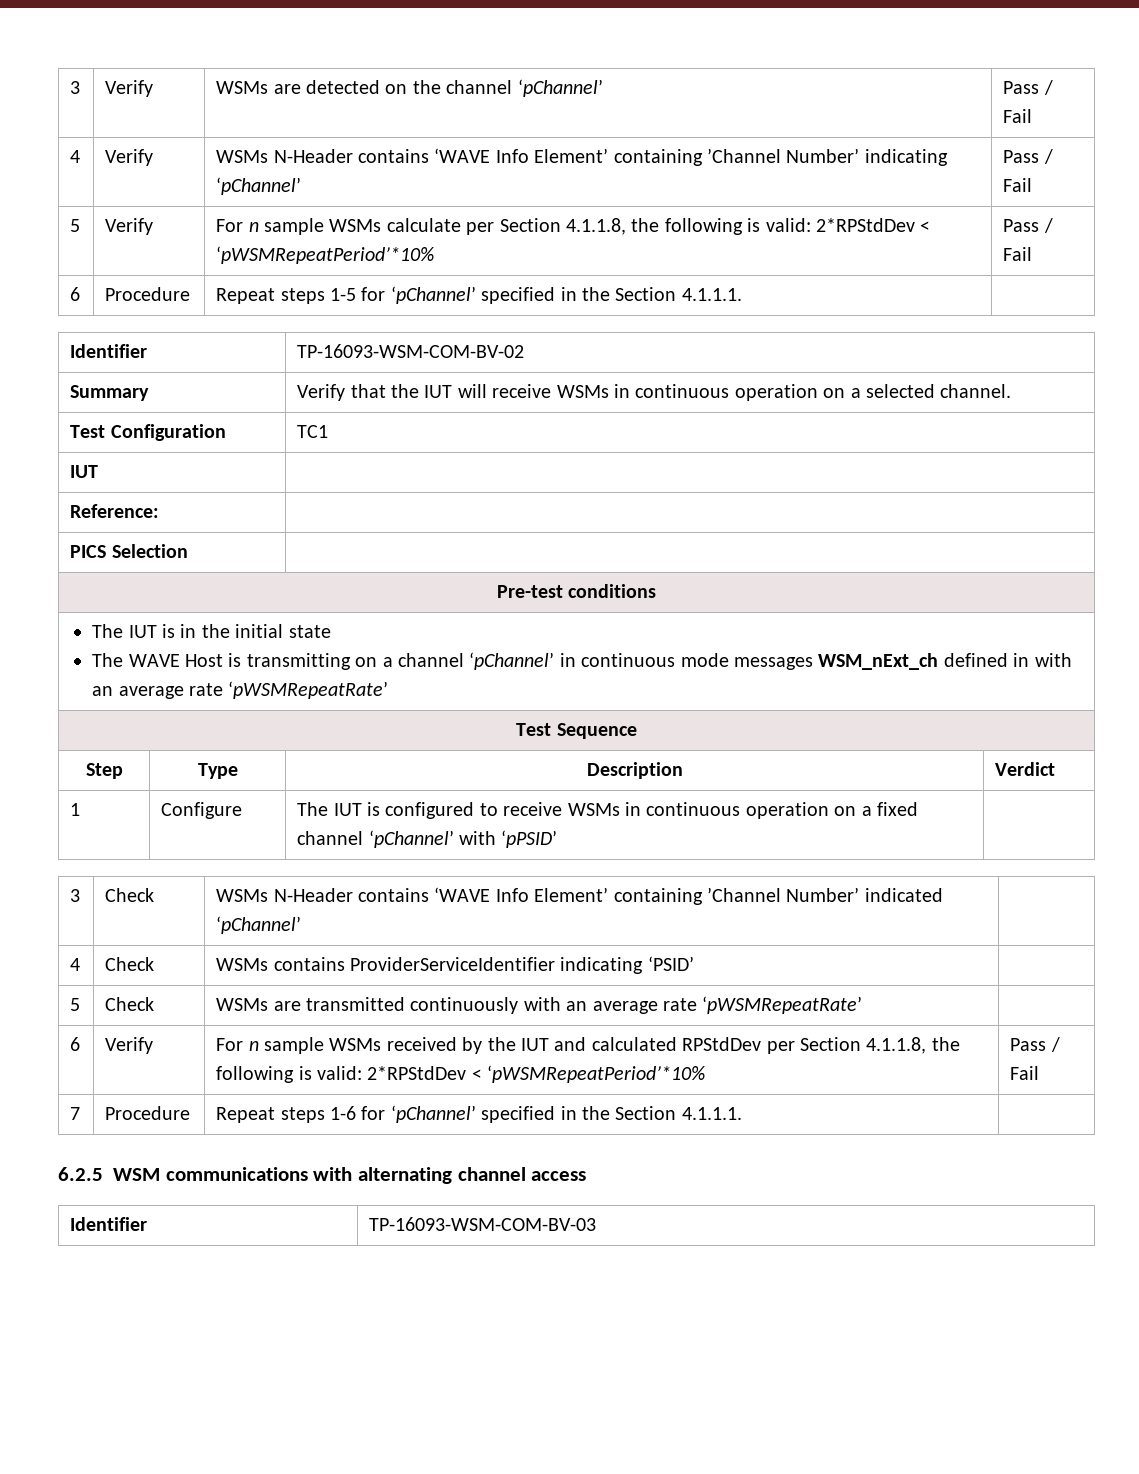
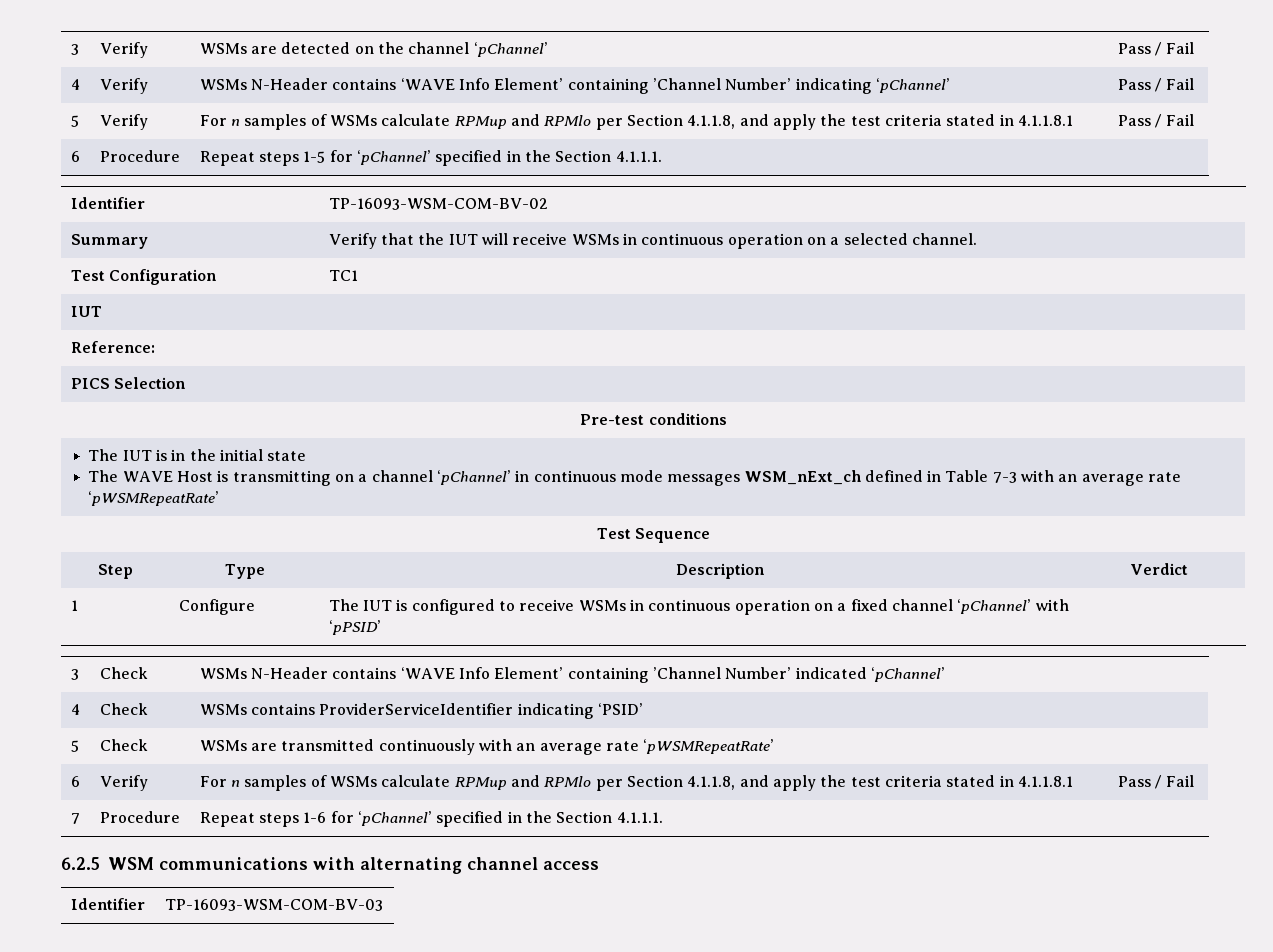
- 5 | Verify | For n sample WSMs calculate per Section 4.1.1.8, the following is valid: 2*RPStdDev < ‘pWSMRepeatPeriod’*10% | Pass / Fail
+ 5 | Verify | For n samples of WSMs calculate RPMup and RPMlo per Section 4.1.1.8, and apply the test criteria stated in 4.1.1.8.1 | Pass / Fail
  The IUT is in the initial state
- The WAVE Host is transmitting on a channel ‘pChannel’ in continuous mode messages WSM_nExt_ch defined in with an average rate ‘pWSMRepeatRate’
+ The WAVE Host is transmitting on a channel ‘pChannel’ in continuous mode messages WSM_nExt_ch defined in Table 7-3 with an average rate ‘pWSMRepeatRate’
- 6 | Verify | For n sample WSMs received by the IUT and calculated RPStdDev per Section 4.1.1.8, the following is valid: 2*RPStdDev < ‘pWSMRepeatPeriod’*10% | Pass / Fail
+ 6 | Verify | For n samples of WSMs calculate RPMup and RPMlo per Section 4.1.1.8, and apply the test criteria stated in 4.1.1.8.1 | Pass / Fail

